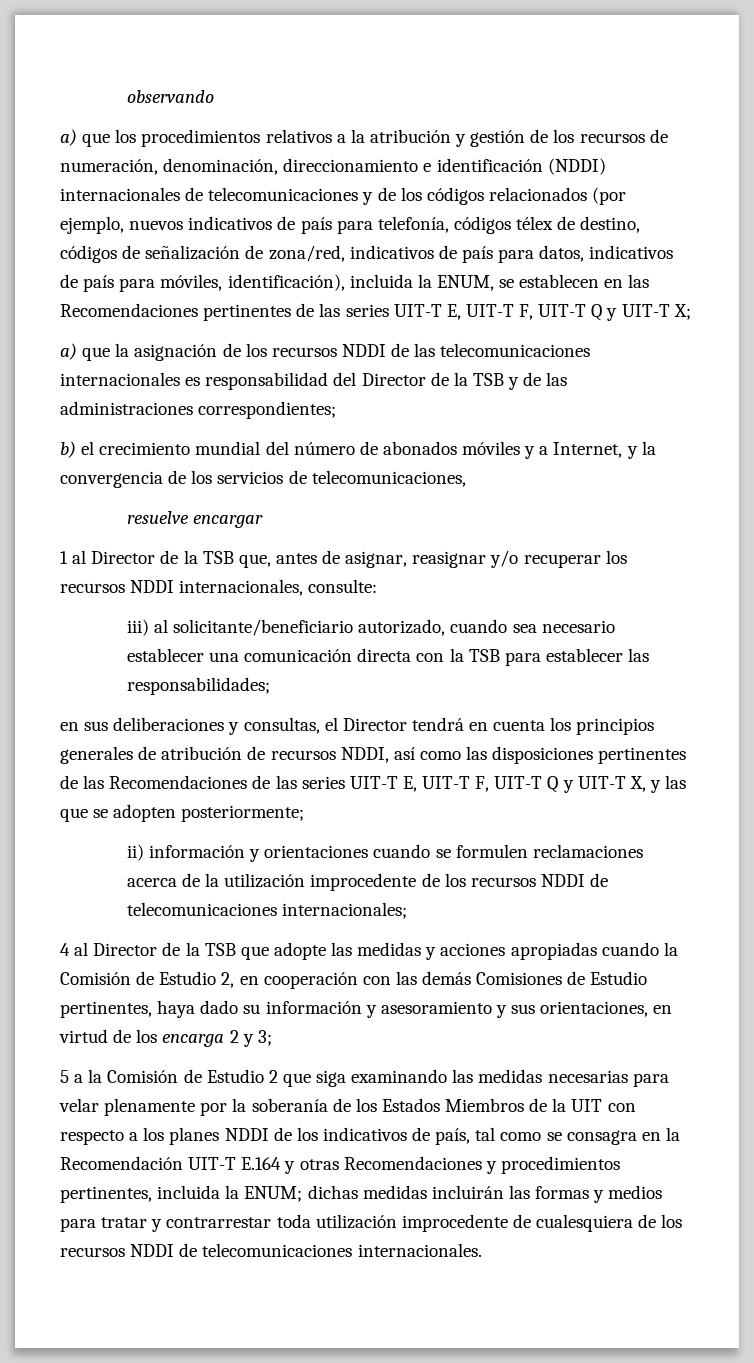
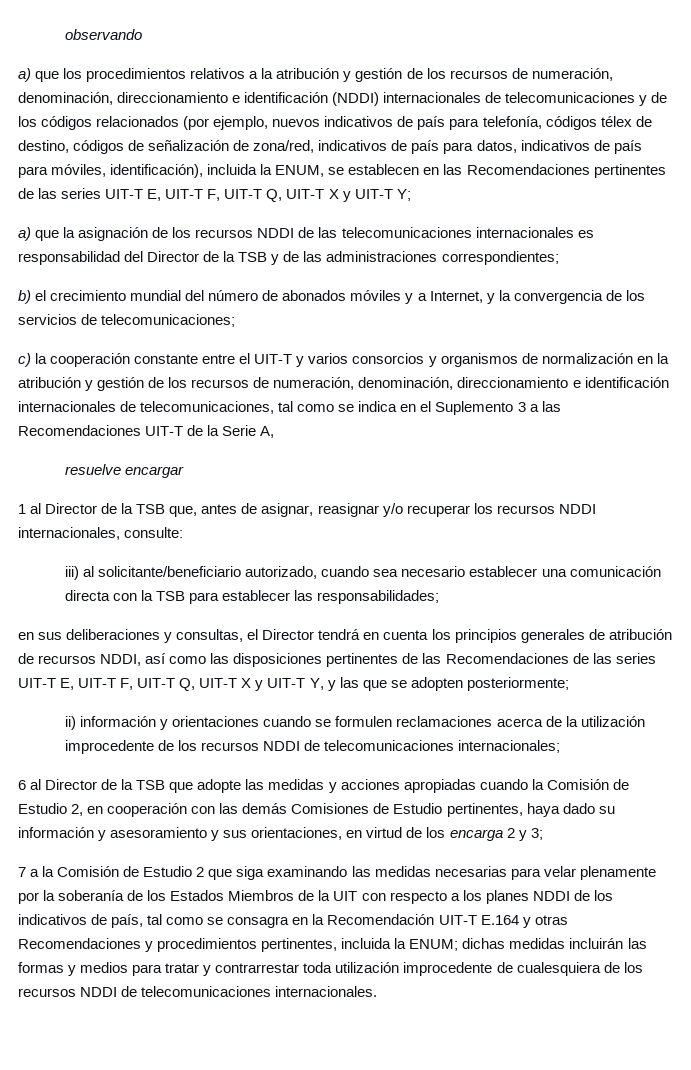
- a) que los procedimientos relativos a la atribución y gestión de los recursos de numeración, denominación, direccionamiento e identificación (NDDI) internacionales de telecomunicaciones y de los códigos relacionados (por ejemplo, nuevos indicativos de país para telefonía, códigos télex de destino, códigos de señalización de zona/red, indicativos de país para datos, indicativos de país para móviles, identificación), incluida la ENUM, se establecen en las Recomendaciones pertinentes de las series UIT-T E, UIT-T F, UIT-T Q y UIT-T X;
+ a) que los procedimientos relativos a la atribución y gestión de los recursos de numeración, denominación, direccionamiento e identificación (NDDI) internacionales de telecomunicaciones y de los códigos relacionados (por ejemplo, nuevos indicativos de país para telefonía, códigos télex de destino, códigos de señalización de zona/red, indicativos de país para datos, indicativos de país para móviles, identificación), incluida la ENUM, se establecen en las Recomendaciones pertinentes de las series UIT-T E, UIT-T F, UIT-T Q, UIT-T X y UIT-T Y;
- b) el crecimiento mundial del número de abonados móviles y a Internet, y la convergencia de los servicios de telecomunicaciones,
+ b) el crecimiento mundial del número de abonados móviles y a Internet, y la convergencia de los servicios de telecomunicaciones;
+ c) la cooperación constante entre el UIT-T y varios consorcios y organismos de normalización en la atribución y gestión de los recursos de numeración, denominación, direccionamiento e identificación internacionales de telecomunicaciones, tal como se indica en el Suplemento 3 a las Recomendaciones UIT-T de la Serie A,
- en sus deliberaciones y consultas, el Director tendrá en cuenta los principios generales de atribución de recursos NDDI, así como las disposiciones pertinentes de las Recomendaciones de las series UIT-T E, UIT-T F, UIT-T Q y UIT-T X, y las que se adopten posteriormente;
+ en sus deliberaciones y consultas, el Director tendrá en cuenta los principios generales de atribución de recursos NDDI, así como las disposiciones pertinentes de las Recomendaciones de las series UIT-T E, UIT-T F, UIT-T Q, UIT-T X y UIT-T Y, y las que se adopten posteriormente;
- 4 al Director de la TSB que adopte las medidas y acciones apropiadas cuando la Comisión de Estudio 2, en cooperación con las demás Comisiones de Estudio pertinentes, haya dado su información y asesoramiento y sus orientaciones, en virtud de los encarga 2 y 3;
+ 6 al Director de la TSB que adopte las medidas y acciones apropiadas cuando la Comisión de Estudio 2, en cooperación con las demás Comisiones de Estudio pertinentes, haya dado su información y asesoramiento y sus orientaciones, en virtud de los encarga 2 y 3;
- 5 a la Comisión de Estudio 2 que siga examinando las medidas necesarias para velar plenamente por la soberanía de los Estados Miembros de la UIT con respecto a los planes NDDI de los indicativos de país, tal como se consagra en la Recomendación UIT-T E.164 y otras Recomendaciones y procedimientos pertinentes, incluida la ENUM;
+ 7 a la Comisión de Estudio 2 que siga examinando las medidas necesarias para velar plenamente por la soberanía de los Estados Miembros de la UIT con respecto a los planes NDDI de los indicativos de país, tal como se consagra en la Recomendación UIT-T E.164 y otras Recomendaciones y procedimientos pertinentes, incluida la ENUM;

